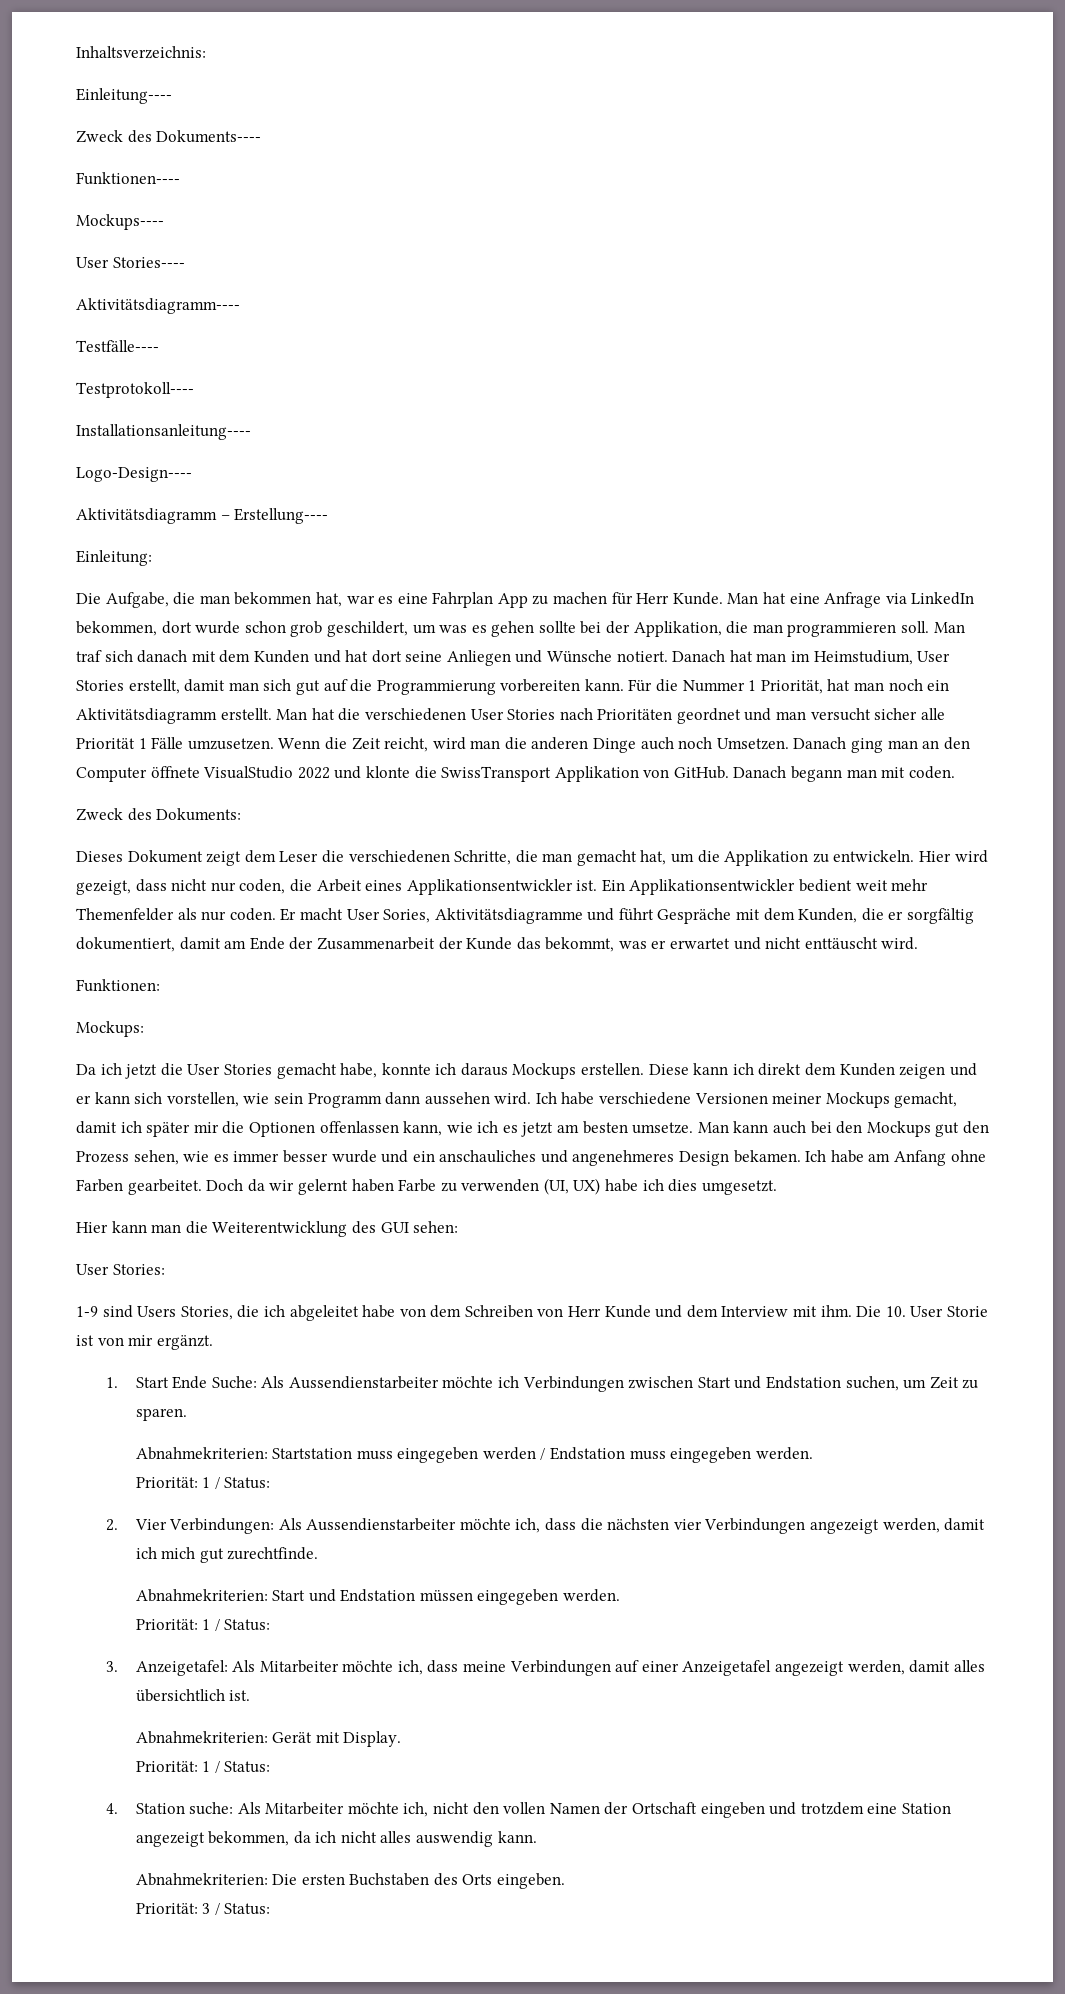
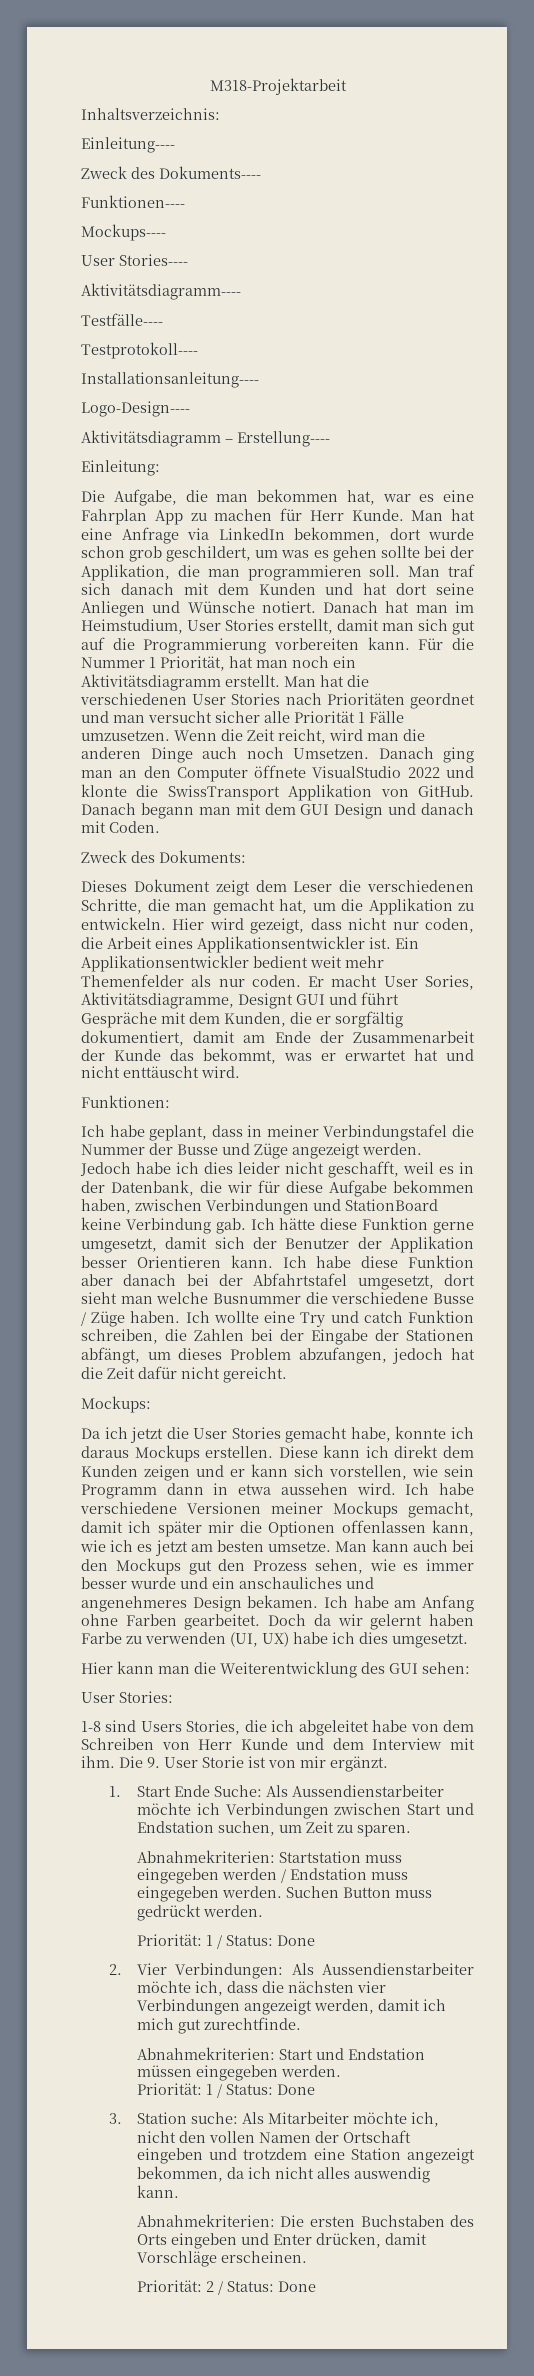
+ M318-Projektarbeit
- Danach begann man mit coden.
+ Danach begann man mit dem GUI Design und danach mit Coden.
- Er macht User Sories, Aktivitätsdiagramme und führt Gespräche mit dem Kunden, die er sorgfältig dokumentiert, damit am Ende der Zusammenarbeit der Kunde das bekommt, was er erwartet und nicht enttäuscht wird.
+ Er macht User Sories, Aktivitätsdiagramme, Designt GUI und führt Gespräche mit dem Kunden, die er sorgfältig dokumentiert, damit am Ende der Zusammenarbeit der Kunde das bekommt, was er erwartet hat und nicht enttäuscht wird.
+ Ich habe geplant, dass in meiner Verbindungstafel die Nummer der Busse und Züge angezeigt werden. Jedoch habe ich dies leider nicht geschafft, weil es in der Datenbank, die wir für diese Aufgabe bekommen haben, zwischen Verbindungen und StationBoard keine Verbindung gab. Ich hätte diese Funktion gerne umgesetzt, damit sich der Benutzer der Applikation besser Orientieren kann. Ich habe diese Funktion aber danach bei der Abfahrtstafel umgesetzt, dort sieht man welche Busnummer die verschiedene Busse / Züge haben. Ich wollte eine Try und catch Funktion schreiben, die Zahlen bei der Eingabe der Stationen abfängt, um dieses Problem abzufangen, jedoch hat die Zeit dafür nicht gereicht.
- Diese kann ich direkt dem Kunden zeigen und er kann sich vorstellen, wie sein Programm dann aussehen wird.
+ Diese kann ich direkt dem Kunden zeigen und er kann sich vorstellen, wie sein Programm dann in etwa aussehen wird.
- 1-9 sind Users Stories, die ich abgeleitet habe von dem Schreiben von Herr Kunde und dem Interview mit ihm.
+ 1-8 sind Users Stories, die ich abgeleitet habe von dem Schreiben von Herr Kunde und dem Interview mit ihm.
- Die 10. User Storie ist von mir ergänzt.
+ Die 9. User Storie ist von mir ergänzt.
- Abnahmekriterien: Startstation muss eingegeben werden / Endstation muss eingegeben werden.
- Priorität: 1 / Status:
+ Abnahmekriterien: Startstation muss eingegeben werden / Endstation muss eingegeben werden. Suchen Button muss gedrückt werden.
+ Priorität: 1 / Status: Done
  Abnahmekriterien: Start und Endstation müssen eingegeben werden.
- Priorität: 1 / Status:
- 3. Anzeigetafel: Als Mitarbeiter möchte ich, dass meine Verbindungen auf einer Anzeigetafel angezeigt werden, damit alles übersichtlich ist.
- Abnahmekriterien: Gerät mit Display.
- Priorität: 1 / Status:
- 4. Station suche: Als Mitarbeiter möchte ich, nicht den vollen Namen der Ortschaft eingeben und trotzdem eine Station angezeigt bekommen, da ich nicht alles auswendig kann.
+ Priorität: 1 / Status: Done
+ 3. Station suche: Als Mitarbeiter möchte ich, nicht den vollen Namen der Ortschaft eingeben und trotzdem eine Station angezeigt bekommen, da ich nicht alles auswendig kann.
- Abnahmekriterien: Die ersten Buchstaben des Orts eingeben.
- Priorität: 3 / Status:
+ Abnahmekriterien: Die ersten Buchstaben des Orts eingeben und Enter drücken, damit Vorschläge erscheinen.
+ Priorität: 2 / Status: Done

